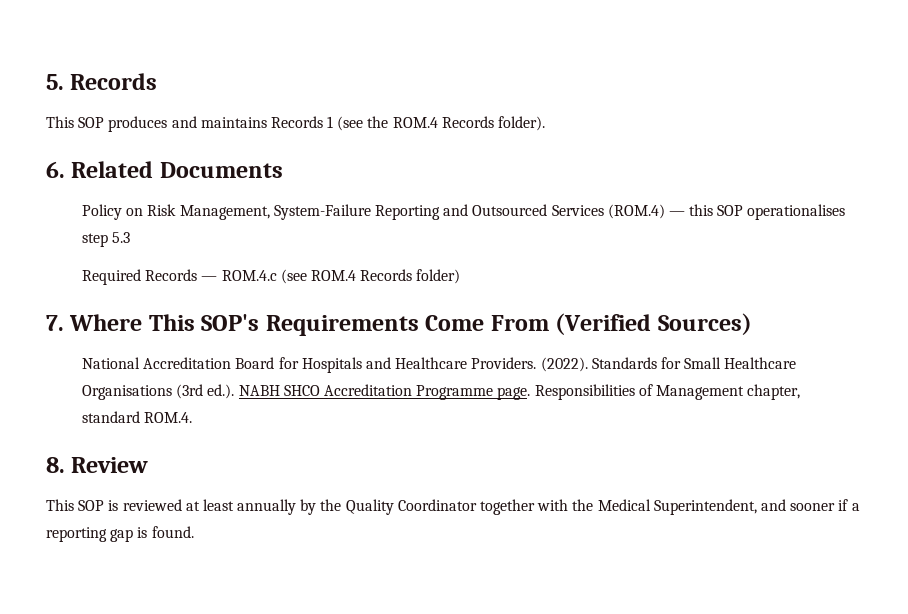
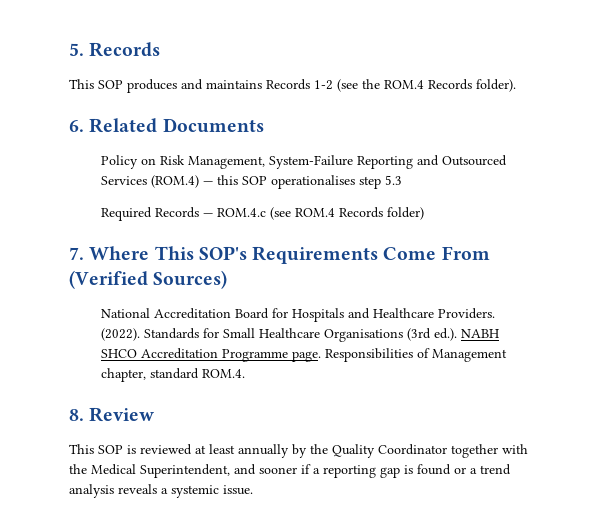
- This SOP produces and maintains Records 1 (see the ROM.4 Records folder).
+ This SOP produces and maintains Records 1-2 (see the ROM.4 Records folder).
- This SOP is reviewed at least annually by the Quality Coordinator together with the Medical Superintendent, and sooner if a reporting gap is found.
+ This SOP is reviewed at least annually by the Quality Coordinator together with the Medical Superintendent, and sooner if a reporting gap is found or a trend analysis reveals a systemic issue.

